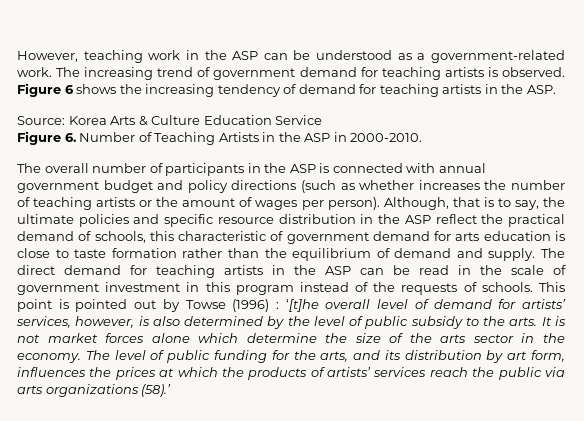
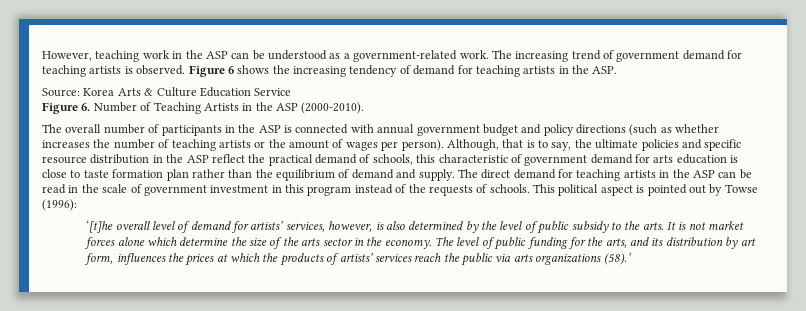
- Figure 6. Number of Teaching Artists in the ASP in 2000-2010.
+ Figure 6. Number of Teaching Artists in the ASP (2000-2010).
- Although, that is to say, the ultimate policies and specific resource distribution in the ASP reflect the practical demand of schools, this characteristic of government demand for arts education is close to taste formation rather than the equilibrium of demand and supply.
+ Although, that is to say, the ultimate policies and specific resource distribution in the ASP reflect the practical demand of schools, this characteristic of government demand for arts education is close to taste formation plan rather than the equilibrium of demand and supply.
- This point is pointed out by Towse (1996) : ‘[t]he overall level of demand for artists’ services, however, is also determined by the level of public subsidy to the arts. It is not market forces alone which determine the size of the arts sector in the economy.
+ This political aspect is pointed out by Towse (1996):
+ ‘[t]he overall level of demand for artists’ services, however, is also determined by the level of public subsidy to the arts. It is not market forces alone which determine the size of the arts sector in the economy.

